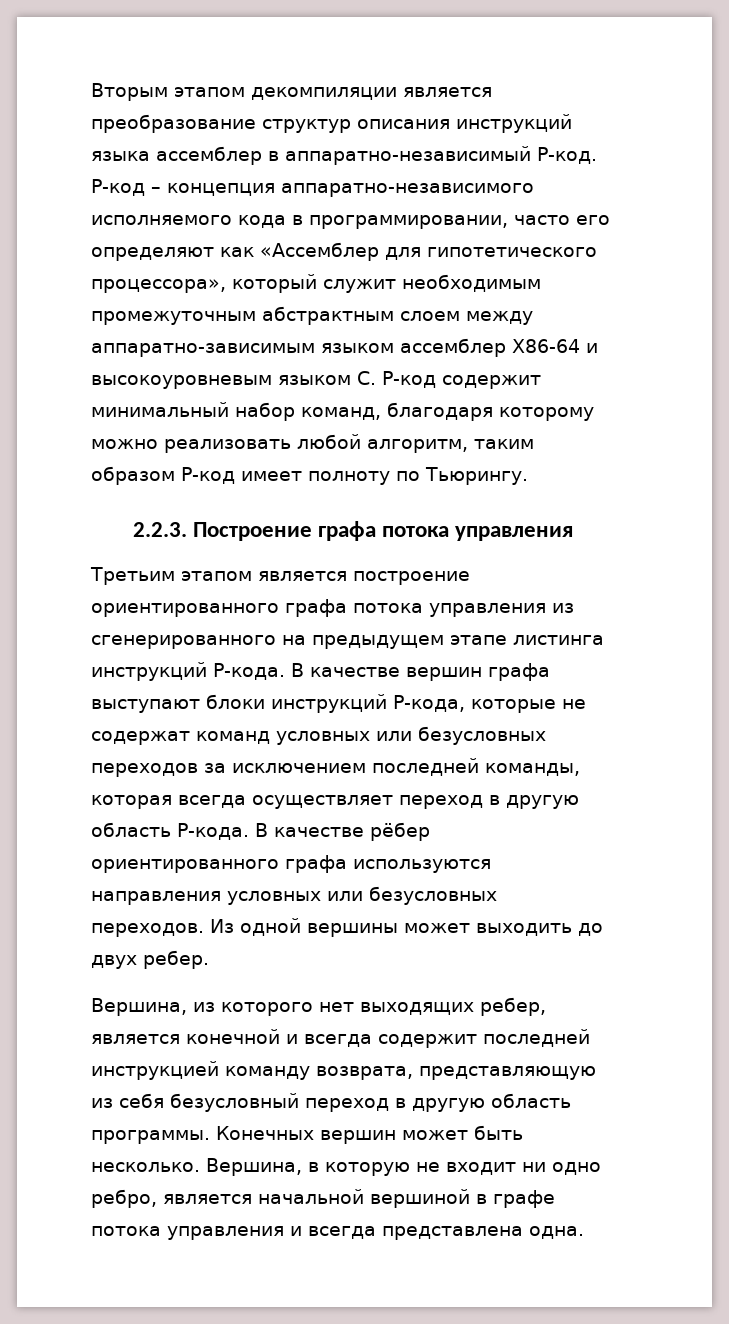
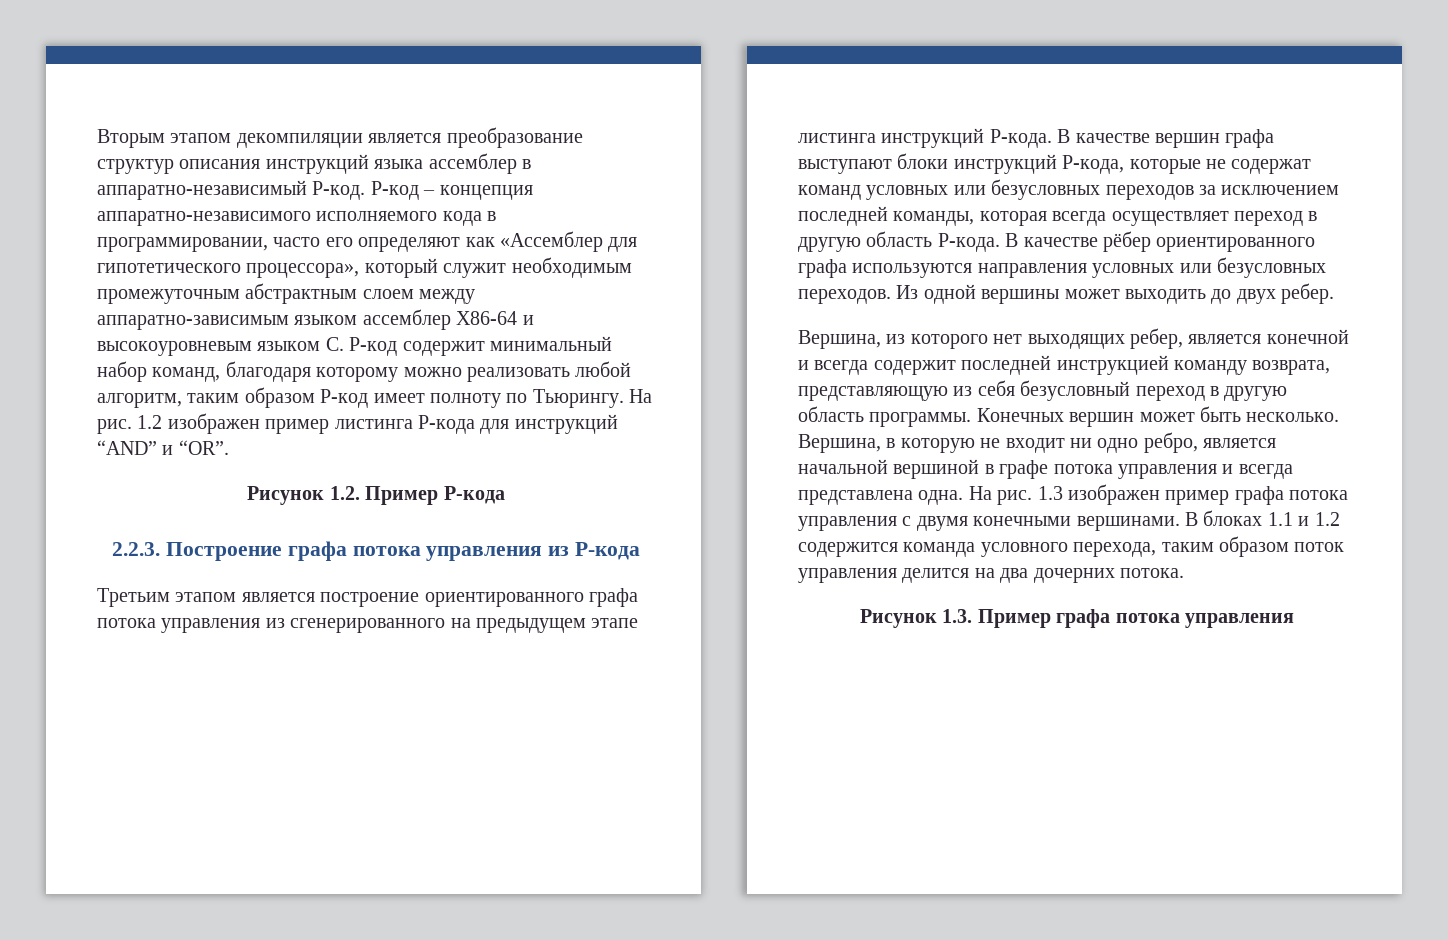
+ На рис. 1.2 изображен пример листинга P-кода для инструкций “AND” и “OR”.
+ Рисунок 1.2. Пример P-кода
- 2.2.3. Построение графа потока управления
+ 2.2.3. Построение графа потока управления из P-кода
+ На рис. 1.3 изображен пример графа потока управления с двумя конечными вершинами. В блоках 1.1 и 1.2 содержится команда условного перехода, таким образом поток управления делится на два дочерних потока.
+ Рисунок 1.3. Пример графа потока управления

